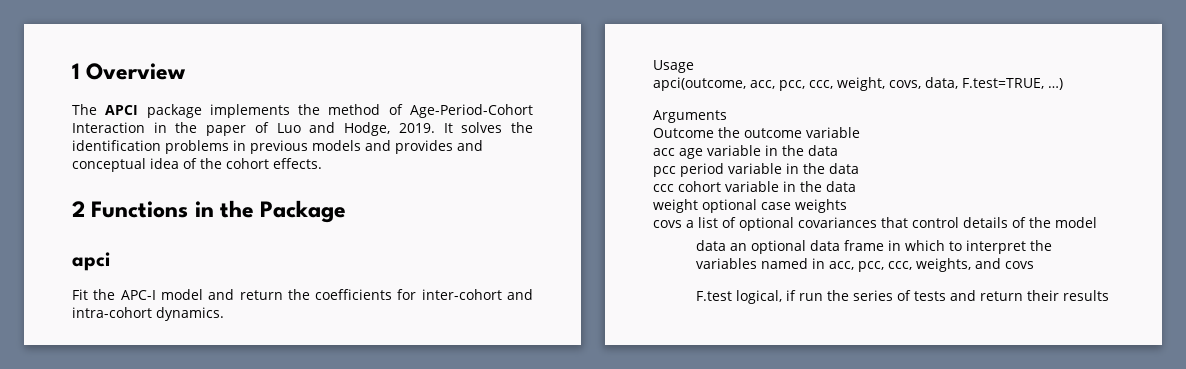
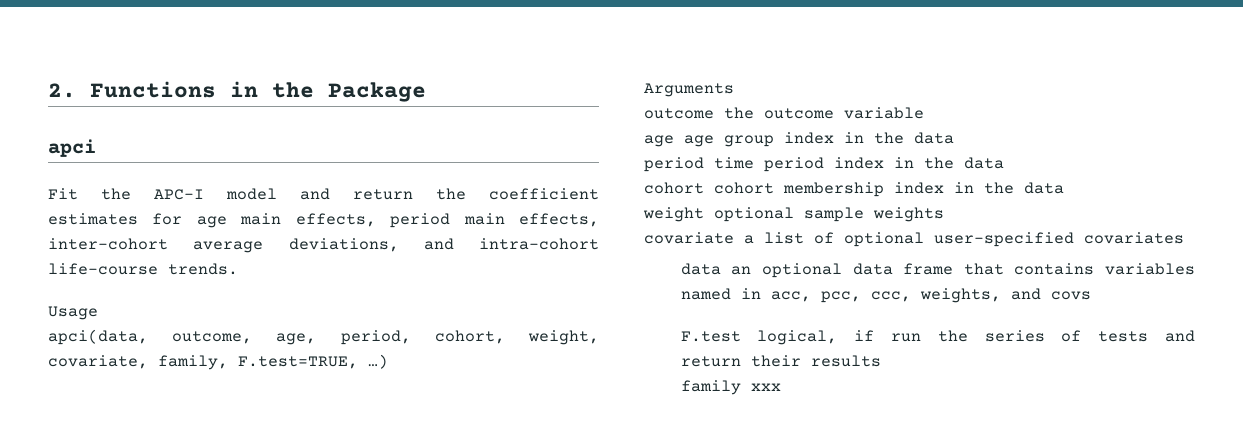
- 1 Overview
- The APCI package implements the method of Age-Period-Cohort Interaction in the paper of Luo and Hodge, 2019. It solves the identification problems in previous models and provides and conceptual idea of the cohort effects.
- 2 Functions in the Package
+ 2. Functions in the Package
- Fit the APC-I model and return the coefficients for inter-cohort and intra-cohort dynamics.
+ Fit the APC-I model and return the coefficient estimates for age main effects, period main effects, inter-cohort average deviations, and intra-cohort life-course trends.
  Usage
- apci(outcome, acc, pcc, ccc, weight, covs, data, F.test=TRUE, …)
+ apci(data, outcome, age, period, cohort, weight, covariate, family, F.test=TRUE, …)
- Outcome the outcome variable
+ outcome the outcome variable
- acc age variable in the data
- pcc period variable in the data
- ccc cohort variable in the data
+ age age group index in the data
+ period time period index in the data
+ cohort cohort membership index in the data
- weight optional case weights
+ weight optional sample weights
- covs a list of optional covariances that control details of the model
+ covariate a list of optional user-specified covariates
- data an optional data frame in which to interpret the variables named in acc, pcc, ccc, weights, and covs
+ data an optional data frame that contains variables named in acc, pcc, ccc, weights, and covs
+ family xxx

